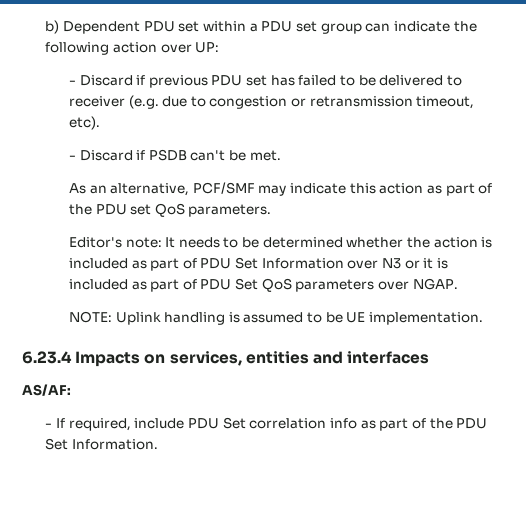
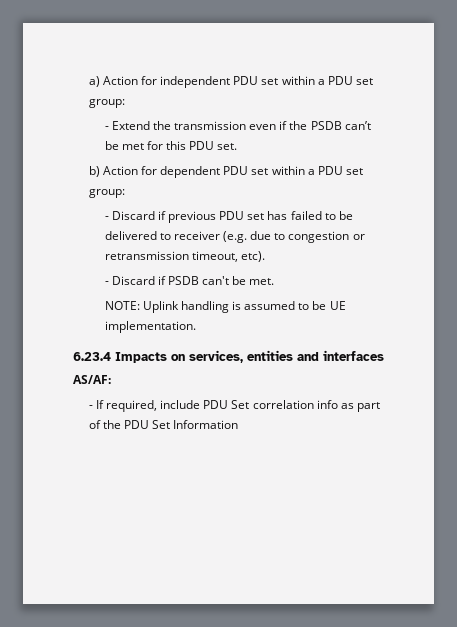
- b) Dependent PDU set within a PDU set group can indicate the following action over UP:
+ a) Action for independent PDU set within a PDU set group:
+ - Extend the transmission even if the PSDB can’t be met for this PDU set.
+ b) Action for dependent PDU set within a PDU set group:
- As an alternative, PCF/SMF may indicate this action as part of the PDU set QoS parameters.
- Editor's note: It needs to be determined whether the action is included as part of PDU Set Information over N3 or it is included as part of PDU Set QoS parameters over NGAP.
- - If required, include PDU Set correlation info as part of the PDU Set Information.
+ - If required, include PDU Set correlation info as part of the PDU Set Information

